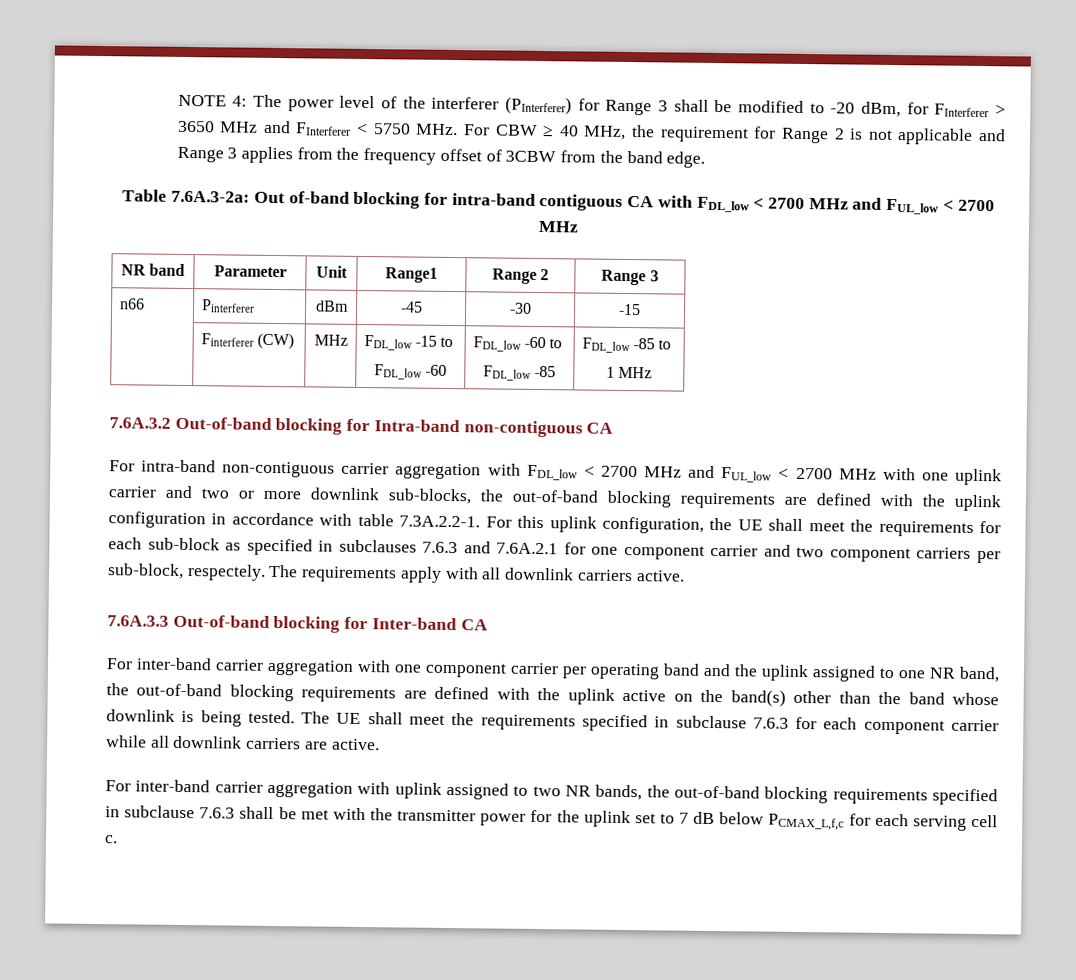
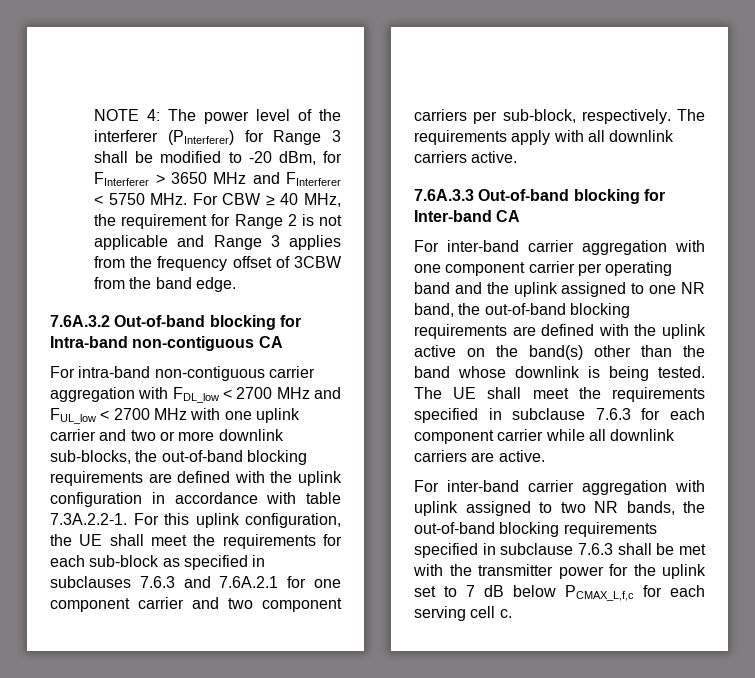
- Table 7.6A.3-2a: Out of-band blocking for intra-band contiguous CA with FDL_low < 2700 MHz and FUL_low < 2700 MHz
- NR band | Parameter | Unit | Range1 | Range 2 | Range 3
- n66 | Pinterferer | dBm | -45 | -30 | -15
- | Finterferer (CW) | MHz | FDL_low -15 to
- FDL_low -60 | FDL_low -60 to
- FDL_low -85 | FDL_low -85 to
- 1 MHz
- For intra-band non-contiguous carrier aggregation with FDL_low < 2700 MHz and FUL_low < 2700 MHz with one uplink carrier and two or more downlink sub-blocks, the out-of-band blocking requirements are defined with the uplink configuration in accordance with table 7.3A.2.2-1. For this uplink configuration, the UE shall meet the requirements for each sub-block as specified in subclauses 7.6.3 and 7.6A.2.1 for one component carrier and two component carriers per sub-block, respectely.
+ For intra-band non-contiguous carrier aggregation with FDL_low < 2700 MHz and FUL_low < 2700 MHz with one uplink carrier and two or more downlink sub-blocks, the out-of-band blocking requirements are defined with the uplink configuration in accordance with table 7.3A.2.2-1. For this uplink configuration, the UE shall meet the requirements for each sub-block as specified in subclauses 7.6.3 and 7.6A.2.1 for one component carrier and two component carriers per sub-block, respectively.

